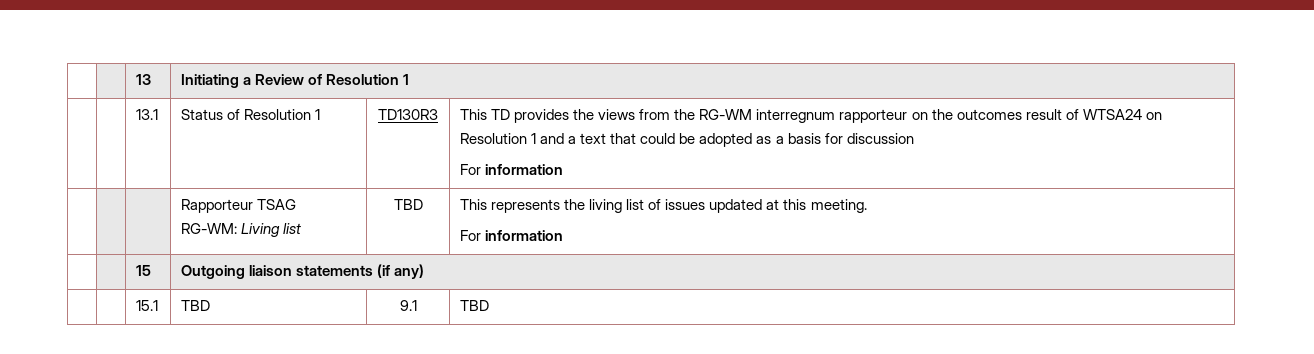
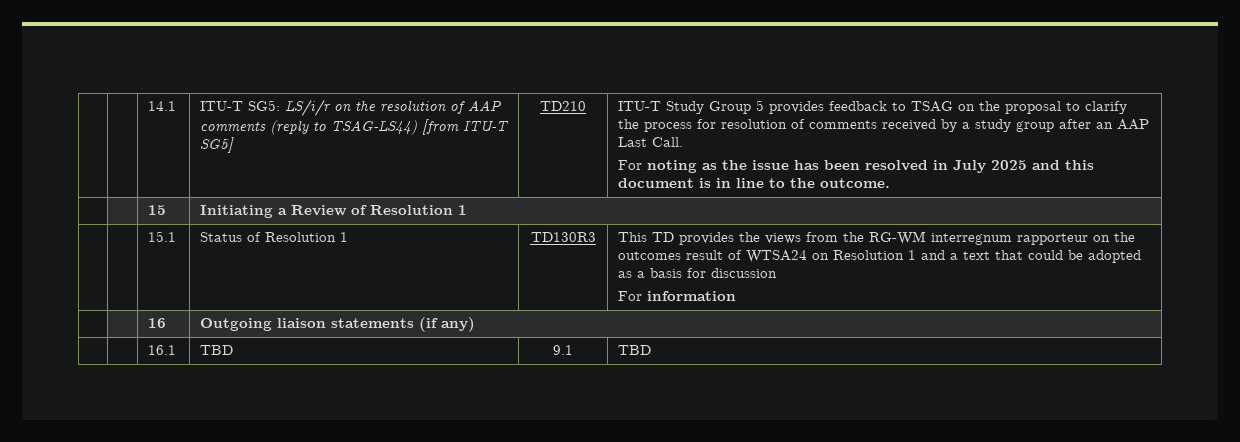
- 13 | Initiating a Review of Resolution 1
+ 14.1 | ITU-T SG5: LS/i/r on the resolution of AAP comments (reply to TSAG-LS44) [from ITU-T SG5] | TD210 | ITU-T Study Group 5 provides feedback to TSAG on the proposal to clarify the process for resolution of comments received by a study group after an AAP Last Call.
+ For noting as the issue has been resolved in July 2025 and this document is in line to the outcome.
+ | | 15 | Initiating a Review of Resolution 1
- | | 13.1 | Status of Resolution 1 | TD130R3 | This TD provides the views from the RG-WM interregnum rapporteur on the outcomes result of WTSA24 on Resolution 1 and a text that could be adopted as a basis for discussion
+ | | 15.1 | Status of Resolution 1 | TD130R3 | This TD provides the views from the RG-WM interregnum rapporteur on the outcomes result of WTSA24 on Resolution 1 and a text that could be adopted as a basis for discussion
- | | | Rapporteur TSAG RG-WM: Living list | TBD | This represents the living list of issues updated at this meeting.
- For information
- | | 15 | Outgoing liaison statements (if any)
+ | | 16 | Outgoing liaison statements (if any)
- | | 15.1 | TBD | 9.1 | TBD
+ | | 16.1 | TBD | 9.1 | TBD

